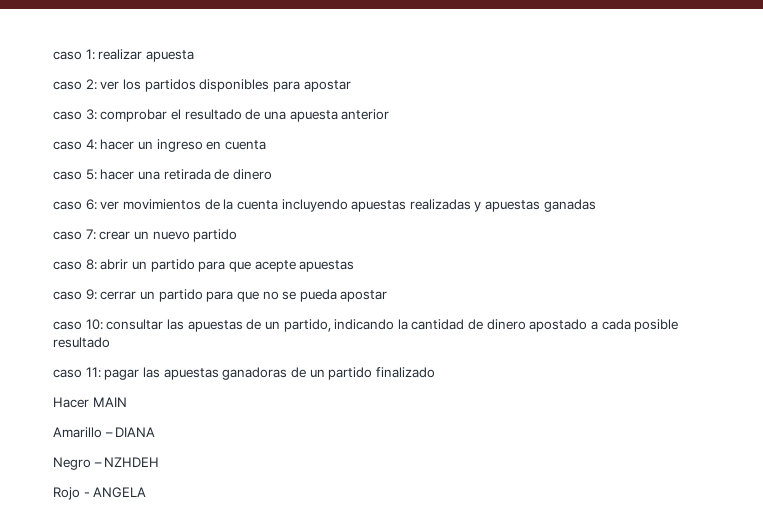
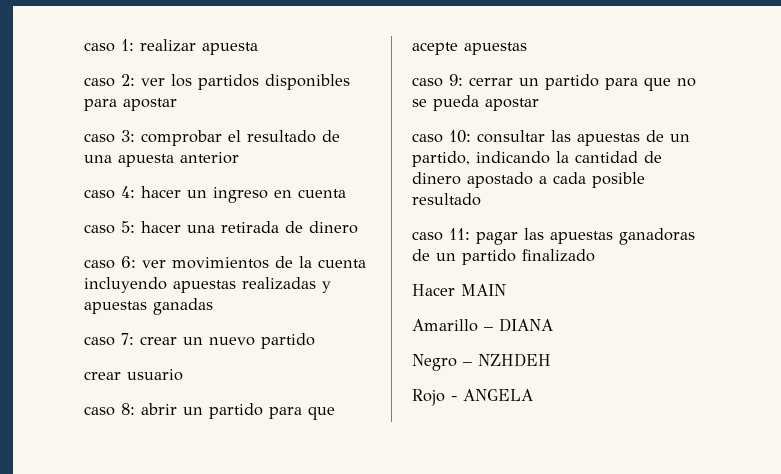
+ crear usuario

